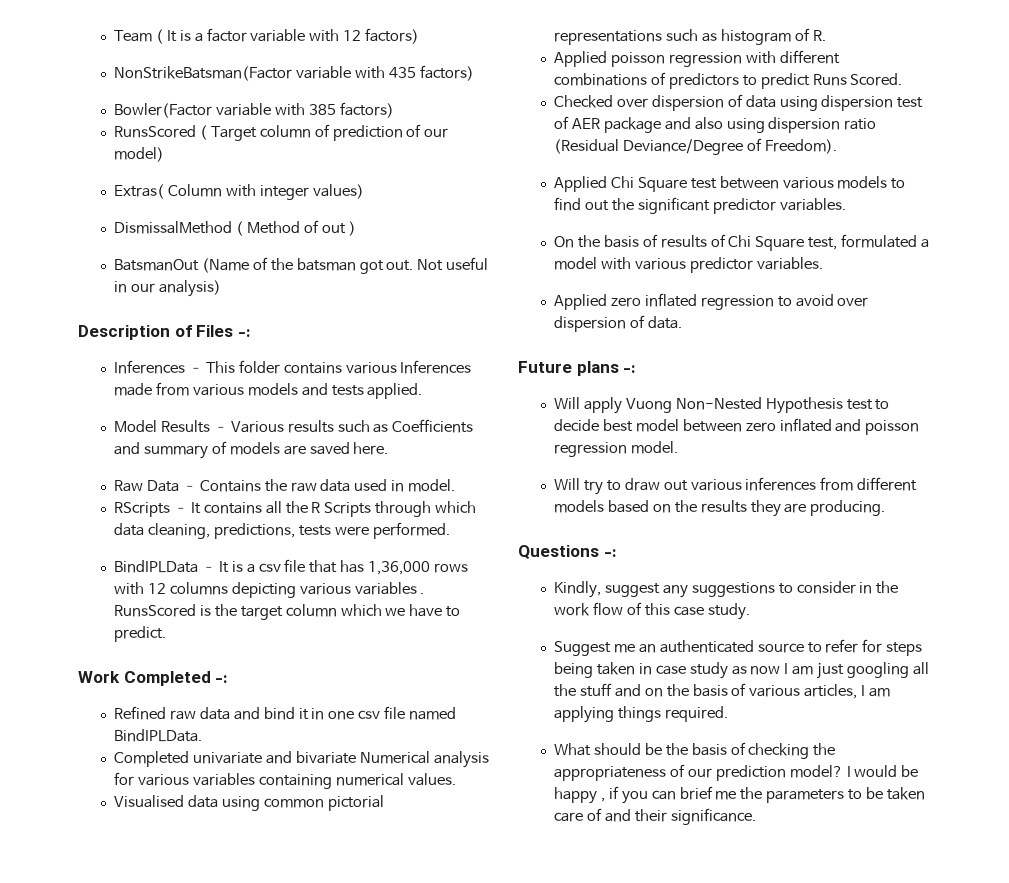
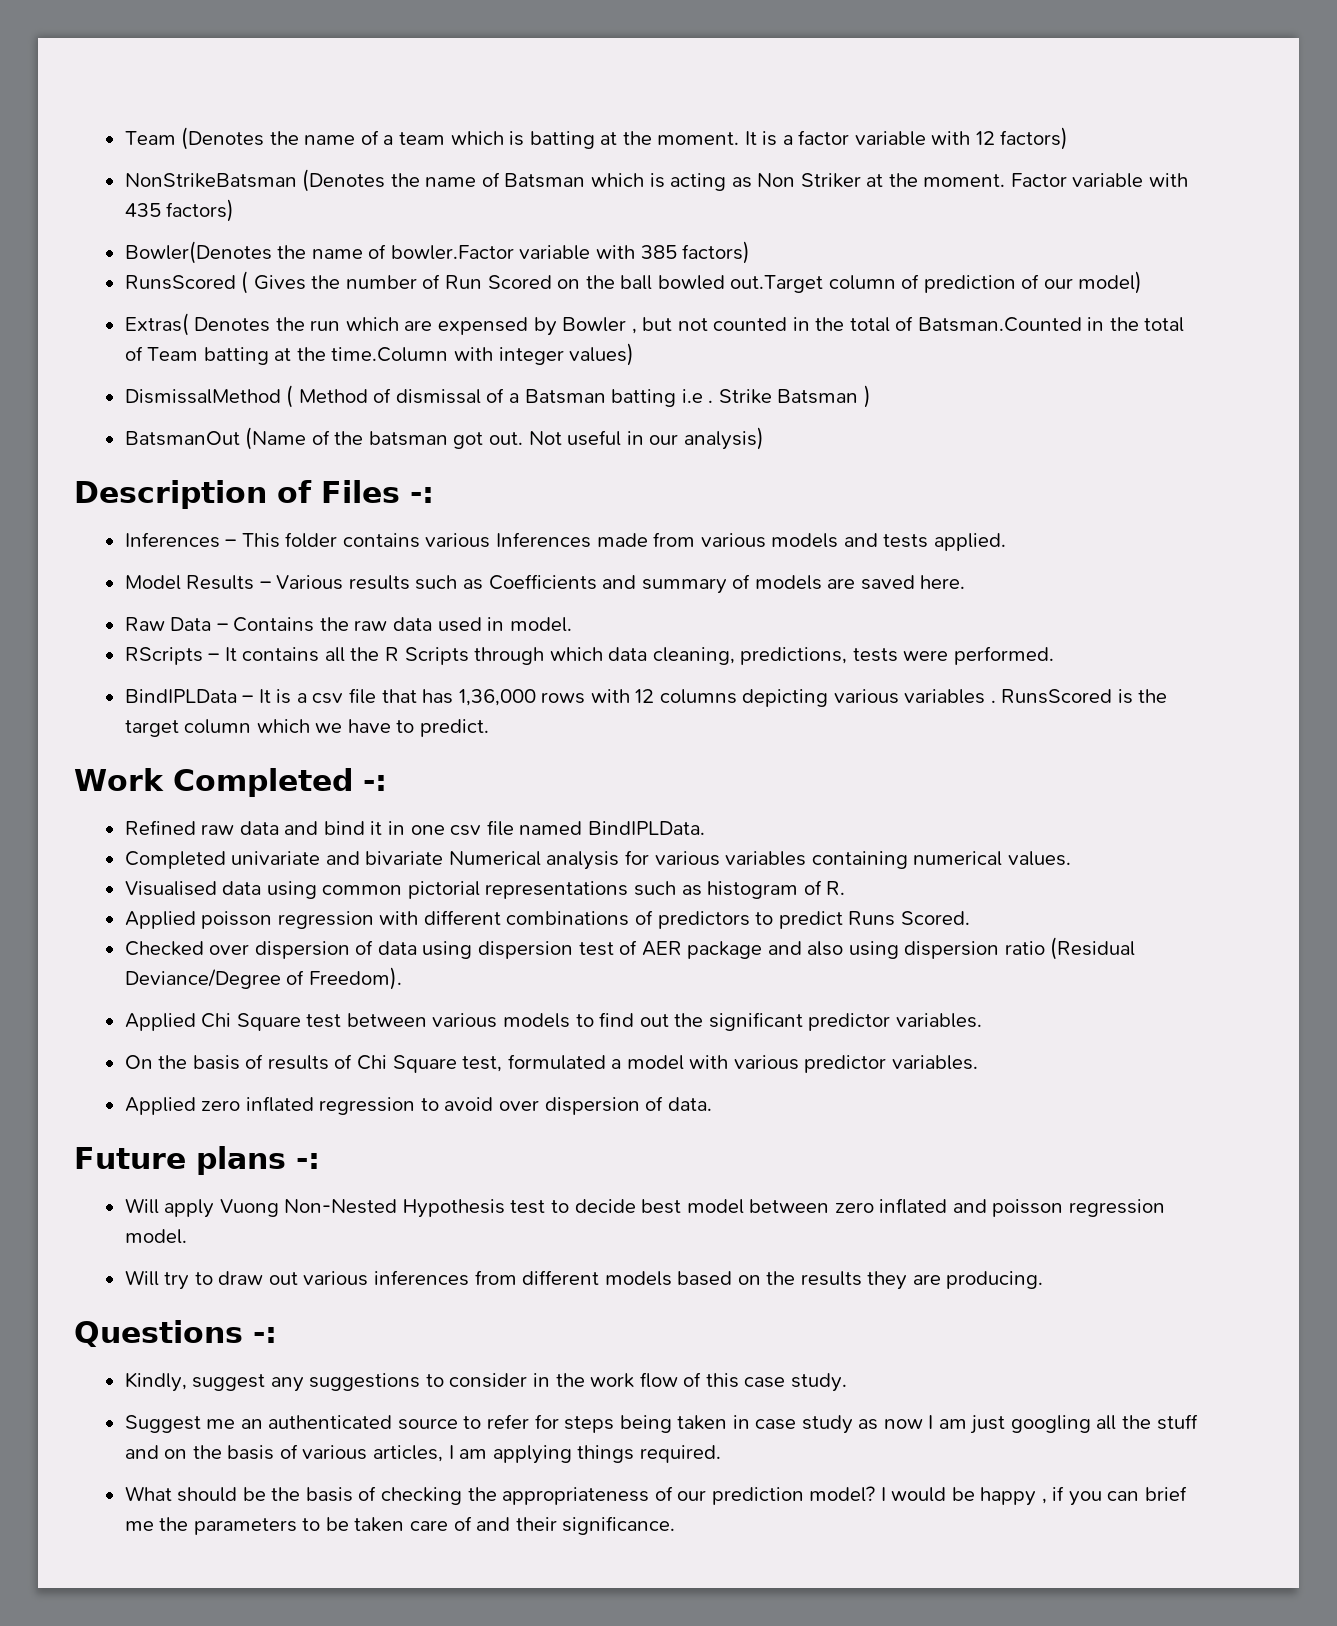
- Team ( It is a factor variable with 12 factors)
+ Team (Denotes the name of a team which is batting at the moment. It is a factor variable with 12 factors)
- NonStrikeBatsman(Factor variable with 435 factors)
+ NonStrikeBatsman (Denotes the name of Batsman which is acting as Non Striker at the moment. Factor variable with 435 factors)
- Bowler(Factor variable with 385 factors)
+ Bowler(Denotes the name of bowler.Factor variable with 385 factors)
- RunsScored ( Target column of prediction of our model)
+ RunsScored ( Gives the number of Run Scored on the ball bowled out.Target column of prediction of our model)
- Extras( Column with integer values)
+ Extras( Denotes the run which are expensed by Bowler , but not counted in the total of Batsman.Counted in the total of Team batting at the time.Column with integer values)
- DismissalMethod ( Method of out )
+ DismissalMethod ( Method of dismissal of a Batsman batting i.e . Strike Batsman )

